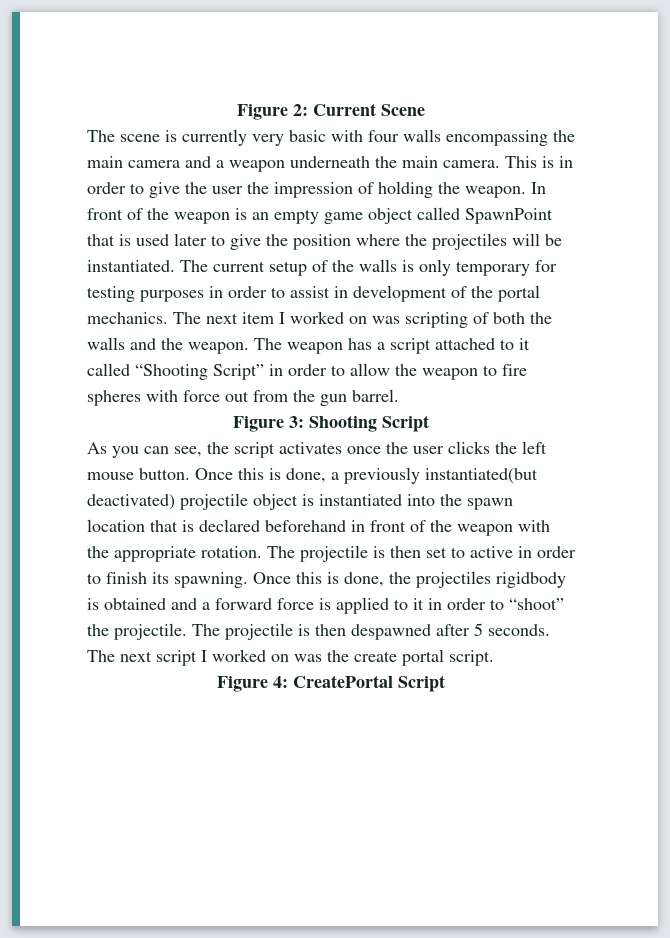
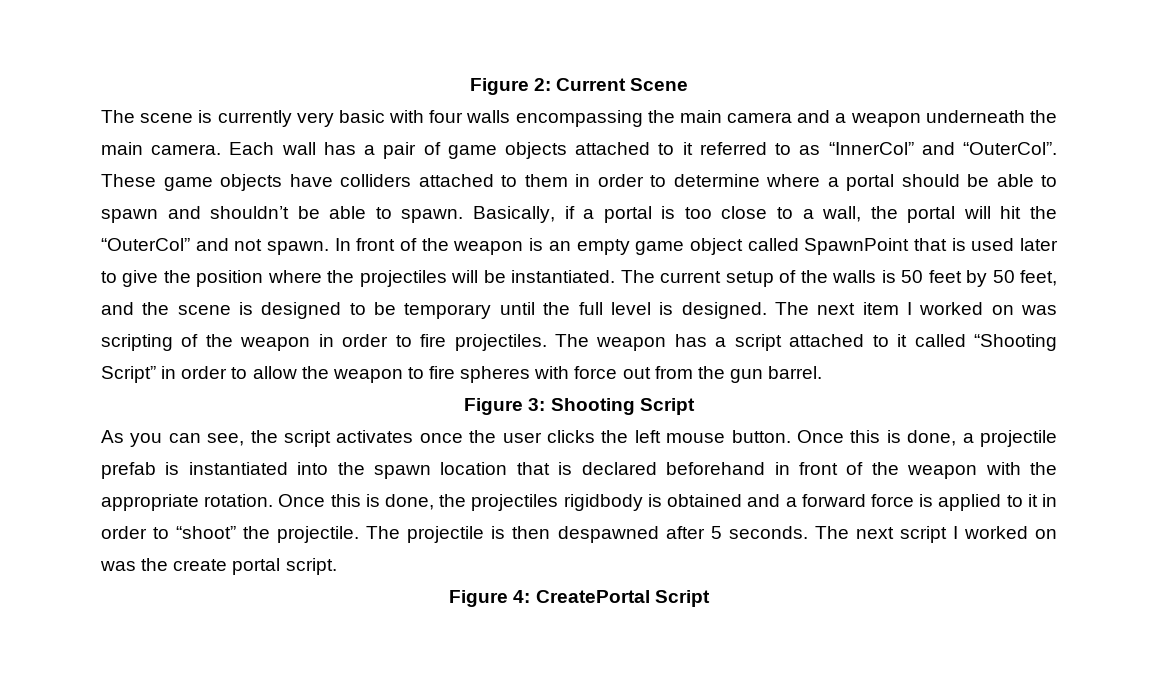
- This is in order to give the user the impression of holding the weapon.
+ Each wall has a pair of game objects attached to it referred to as “InnerCol” and “OuterCol”. These game objects have colliders attached to them in order to determine where a portal should be able to spawn and shouldn’t be able to spawn. Basically, if a portal is too close to a wall, the portal will hit the “OuterCol” and not spawn.
- The current setup of the walls is only temporary for testing purposes in order to assist in development of the portal mechanics.
+ The current setup of the walls is 50 feet by 50 feet, and the scene is designed to be temporary until the full level is designed.
- The next item I worked on was scripting of both the walls and the weapon.
+ The next item I worked on was scripting of the weapon in order to fire projectiles.
- Once this is done, a previously instantiated(but deactivated) projectile object is instantiated into the spawn location that is declared beforehand in front of the weapon with the appropriate rotation.
+ Once this is done, a projectile prefab is instantiated into the spawn location that is declared beforehand in front of the weapon with the appropriate rotation.
- The projectile is then set to active in order to finish its spawning.

